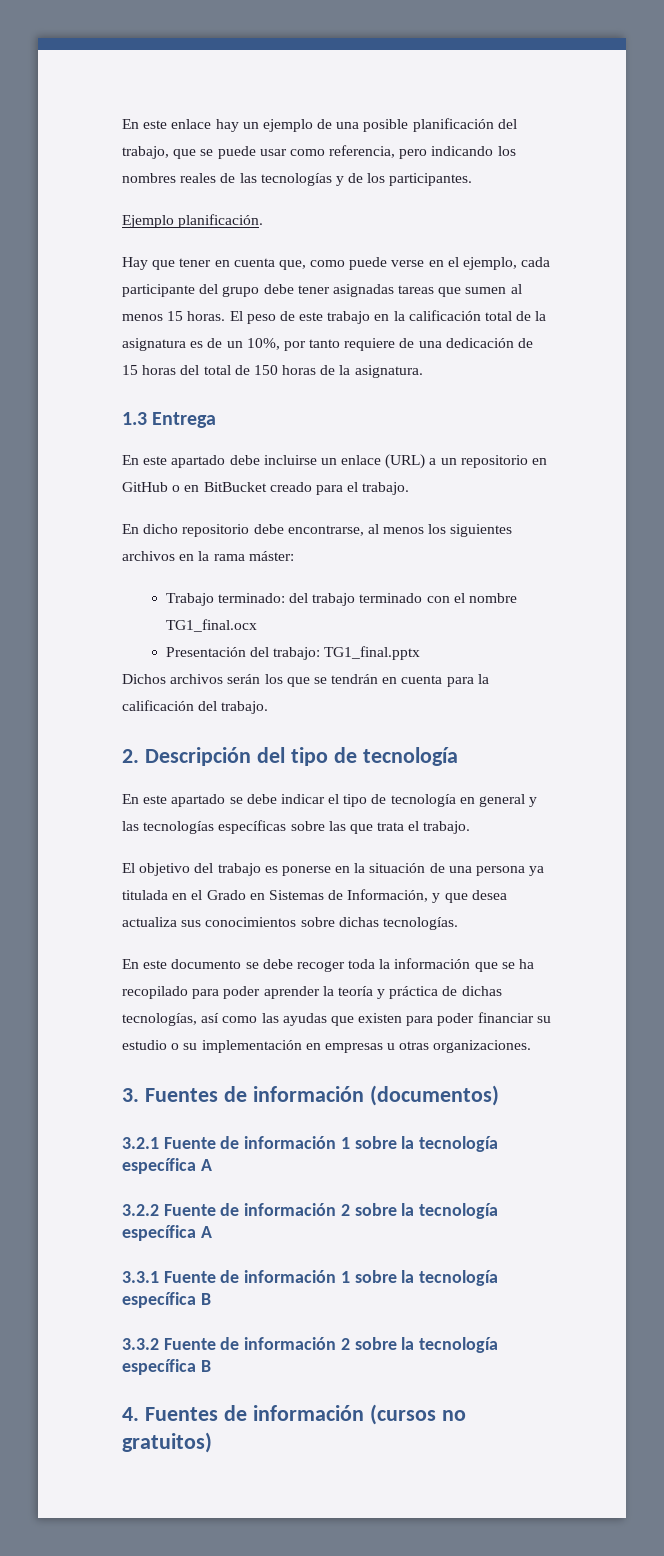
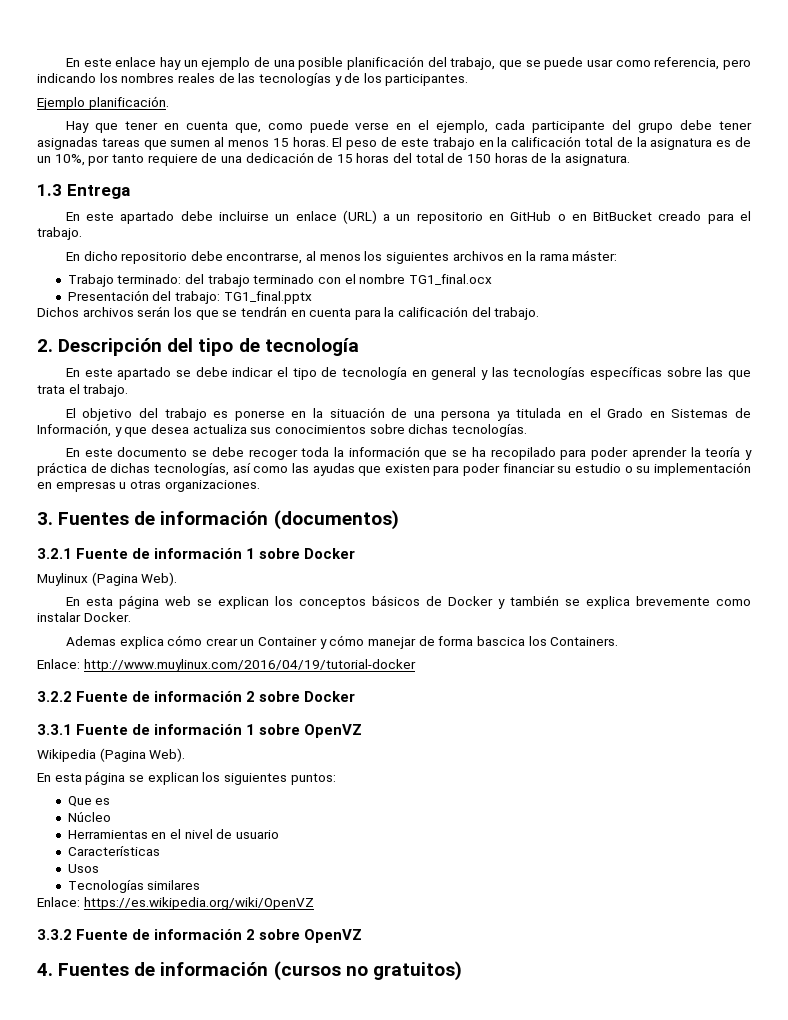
- 3.2.1 Fuente de información 1 sobre la tecnología específica A
+ 3.2.1 Fuente de información 1 sobre Docker
+ Muylinux (Pagina Web).
+ En esta página web se explican los conceptos básicos de Docker y también se explica brevemente como instalar Docker.
+ Ademas explica cómo crear un Container y cómo manejar de forma bascica los Containers.
+ Enlace: http://www.muylinux.com/2016/04/19/tutorial-docker
- 3.2.2 Fuente de información 2 sobre la tecnología específica A
+ 3.2.2 Fuente de información 2 sobre Docker
- 3.3.1 Fuente de información 1 sobre la tecnología específica B
+ 3.3.1 Fuente de información 1 sobre OpenVZ
+ Wikipedia (Pagina Web).
+ En esta página se explican los siguientes puntos:
+ Que es
+ Núcleo
+ Herramientas en el nivel de usuario
+ Características
+ Usos
+ Tecnologías similares
+ Enlace: https://es.wikipedia.org/wiki/OpenVZ
- 3.3.2 Fuente de información 2 sobre la tecnología específica B
+ 3.3.2 Fuente de información 2 sobre OpenVZ

